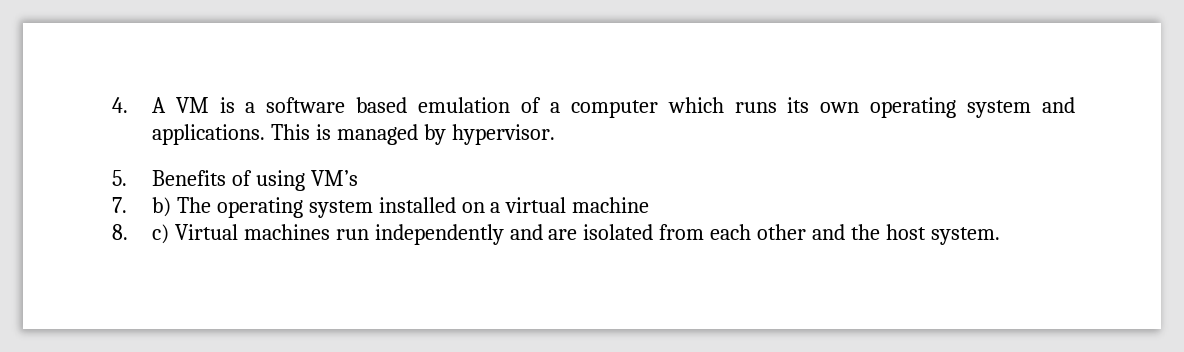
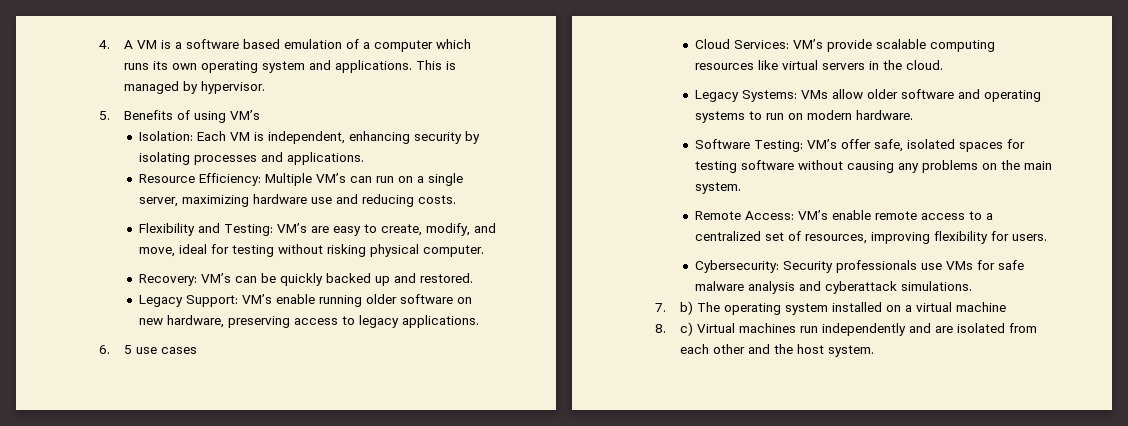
+ Isolation: Each VM is independent, enhancing security by isolating processes and applications.
+ Resource Efficiency: Multiple VM’s can run on a single server, maximizing hardware use and reducing costs.
+ Flexibility and Testing: VM’s are easy to create, modify, and move, ideal for testing without risking physical computer.
+ Recovery: VM’s can be quickly backed up and restored.
+ Legacy Support: VM’s enable running older software on new hardware, preserving access to legacy applications.
+ 6. 5 use cases
+ Cloud Services: VM’s provide scalable computing resources like virtual servers in the cloud.
+ Legacy Systems: VMs allow older software and operating systems to run on modern hardware.
+ Software Testing: VM’s offer safe, isolated spaces for testing software without causing any problems on the main system.
+ Remote Access: VM’s enable remote access to a centralized set of resources, improving flexibility for users.
+ Cybersecurity: Security professionals use VMs for safe malware analysis and cyberattack simulations.

